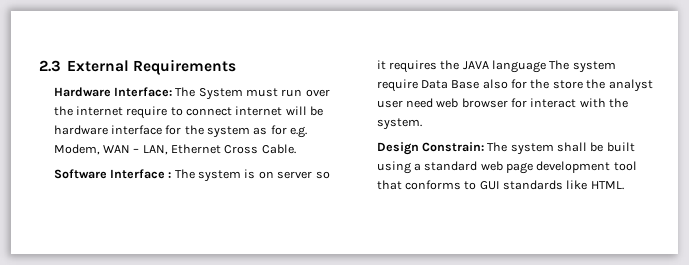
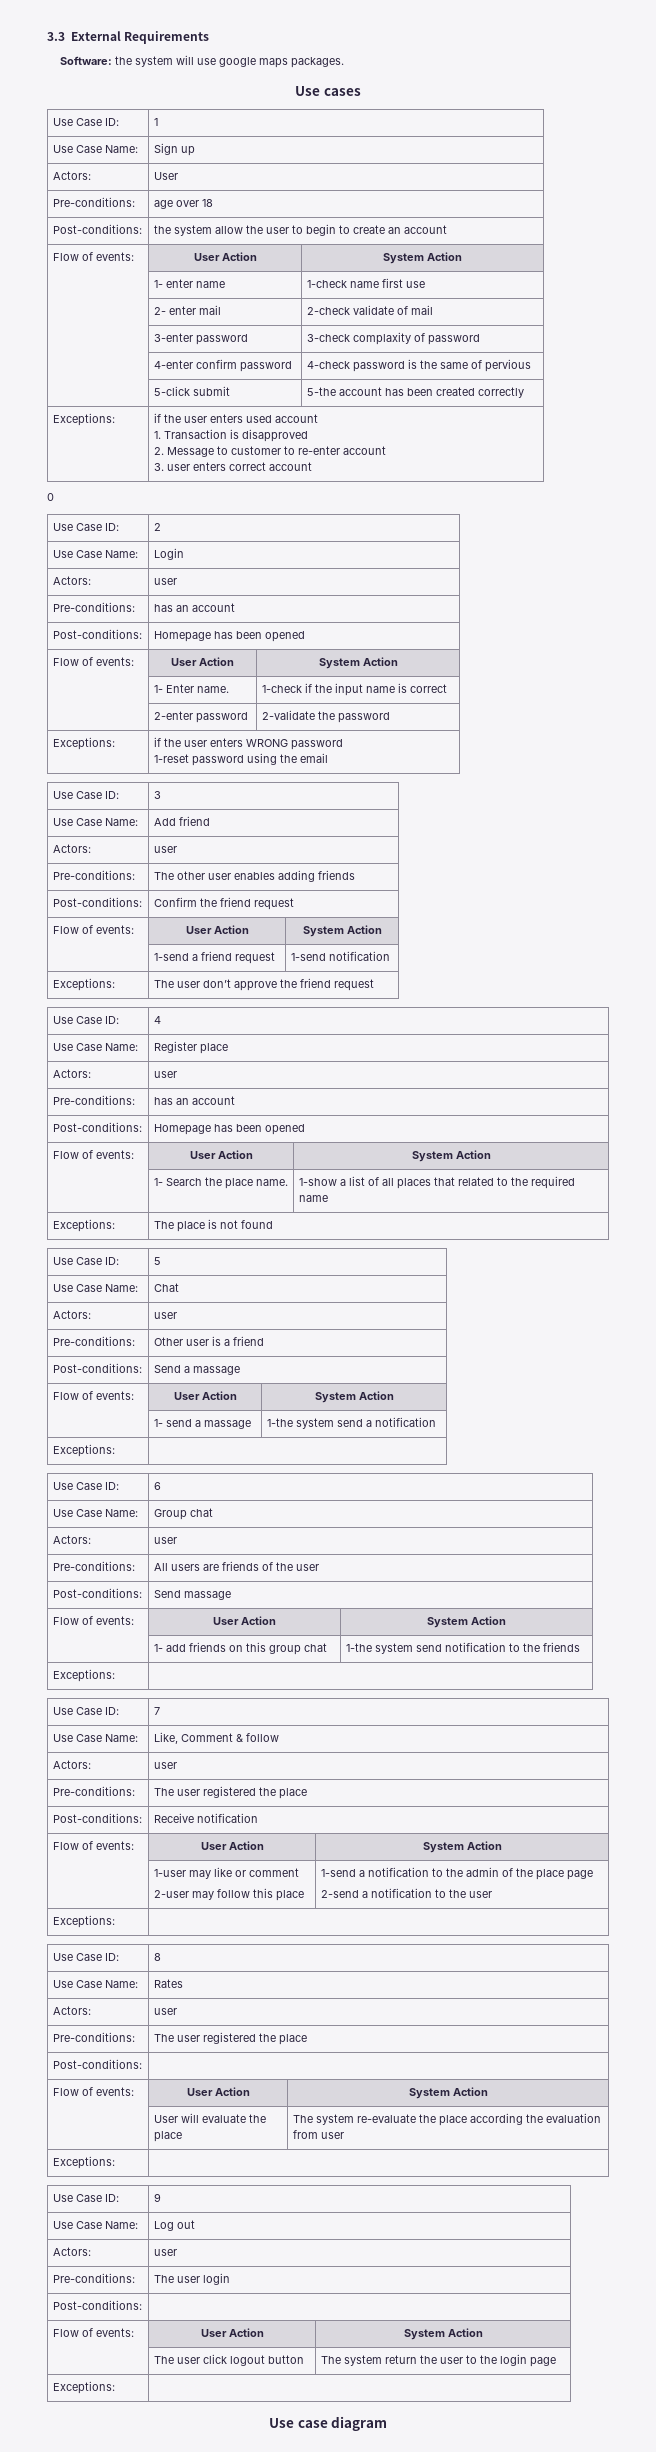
- 2.3 External Requirements
+ 3.3 External Requirements
- Hardware Interface: The System must run over the internet require to connect internet will be hardware interface for the system as for e.g. Modem, WAN – LAN, Ethernet Cross Cable.
- Software Interface : The system is on server so it requires the JAVA language The system require Data Base also for the store the analyst user need web browser for interact with the system.
- Design Constrain: The system shall be built using a standard web page development tool that conforms to GUI standards like HTML.
+ Software: the system will use google maps packages.
+ Use cases
+ Use Case ID: | 1
+ Use Case Name: | Sign up
+ Actors: | User
+ Pre-conditions: | age over 18
+ Post-conditions: | the system allow the user to begin to create an account
+ Flow of events: | User Action | System Action
+ | 1- enter name | 1-check name first use
+ | 2- enter mail | 2-check validate of mail
+ | 3-enter password | 3-check complaxity of password
+ | 4-enter confirm password | 4-check password is the same of pervious
+ | 5-click submit | 5-the account has been created correctly
+ Exceptions: | if the user enters used account
+ 1. Transaction is disapproved
+ 2. Message to customer to re-enter account
+ 3. user enters correct account
+ 0
+ Use Case ID: | 2
+ Use Case Name: | Login
+ Actors: | user
+ Pre-conditions: | has an account
+ Post-conditions: | Homepage has been opened
+ Flow of events: | User Action | System Action
+ | 1- Enter name. | 1-check if the input name is correct
+ | 2-enter password | 2-validate the password
+ Exceptions: | if the user enters WRONG password
+ 1-reset password using the email
+ Use Case ID: | 3
+ Use Case Name: | Add friend
+ Actors: | user
+ Pre-conditions: | The other user enables adding friends
+ Post-conditions: | Confirm the friend request
+ Flow of events: | User Action | System Action
+ | 1-send a friend request | 1-send notification
+ Exceptions: | The user don’t approve the friend request
+ Use Case ID: | 4
+ Use Case Name: | Register place
+ Actors: | user
+ Pre-conditions: | has an account
+ Post-conditions: | Homepage has been opened
+ Flow of events: | User Action | System Action
+ | 1- Search the place name. | 1-show a list of all places that related to the required name
+ Exceptions: | The place is not found
+ Use Case ID: | 5
+ Use Case Name: | Chat
+ Actors: | user
+ Pre-conditions: | Other user is a friend
+ Post-conditions: | Send a massage
+ Flow of events: | User Action | System Action
+ | 1- send a massage | 1-the system send a notification
+ Exceptions: |
+ Use Case ID: | 6
+ Use Case Name: | Group chat
+ Actors: | user
+ Pre-conditions: | All users are friends of the user
+ Post-conditions: | Send massage
+ Flow of events: | User Action | System Action
+ | 1- add friends on this group chat | 1-the system send notification to the friends
+ Exceptions: |
+ Use Case ID: | 7
+ Use Case Name: | Like, Comment & follow
+ Actors: | user
+ Pre-conditions: | The user registered the place
+ Post-conditions: | Receive notification
+ Flow of events: | User Action | System Action
+ | 1-user may like or comment
+ 2-user may follow this place | 1-send a notification to the admin of the place page
+ 2-send a notification to the user
+ Exceptions: |
+ Use Case ID: | 8
+ Use Case Name: | Rates
+ Actors: | user
+ Pre-conditions: | The user registered the place
+ Post-conditions: |
+ Flow of events: | User Action | System Action
+ | User will evaluate the place | The system re-evaluate the place according the evaluation from user
+ Exceptions: |
+ Use Case ID: | 9
+ Use Case Name: | Log out
+ Actors: | user
+ Pre-conditions: | The user login
+ Post-conditions: |
+ Flow of events: | User Action | System Action
+ | The user click logout button | The system return the user to the login page
+ Exceptions: |
+ Use case diagram

